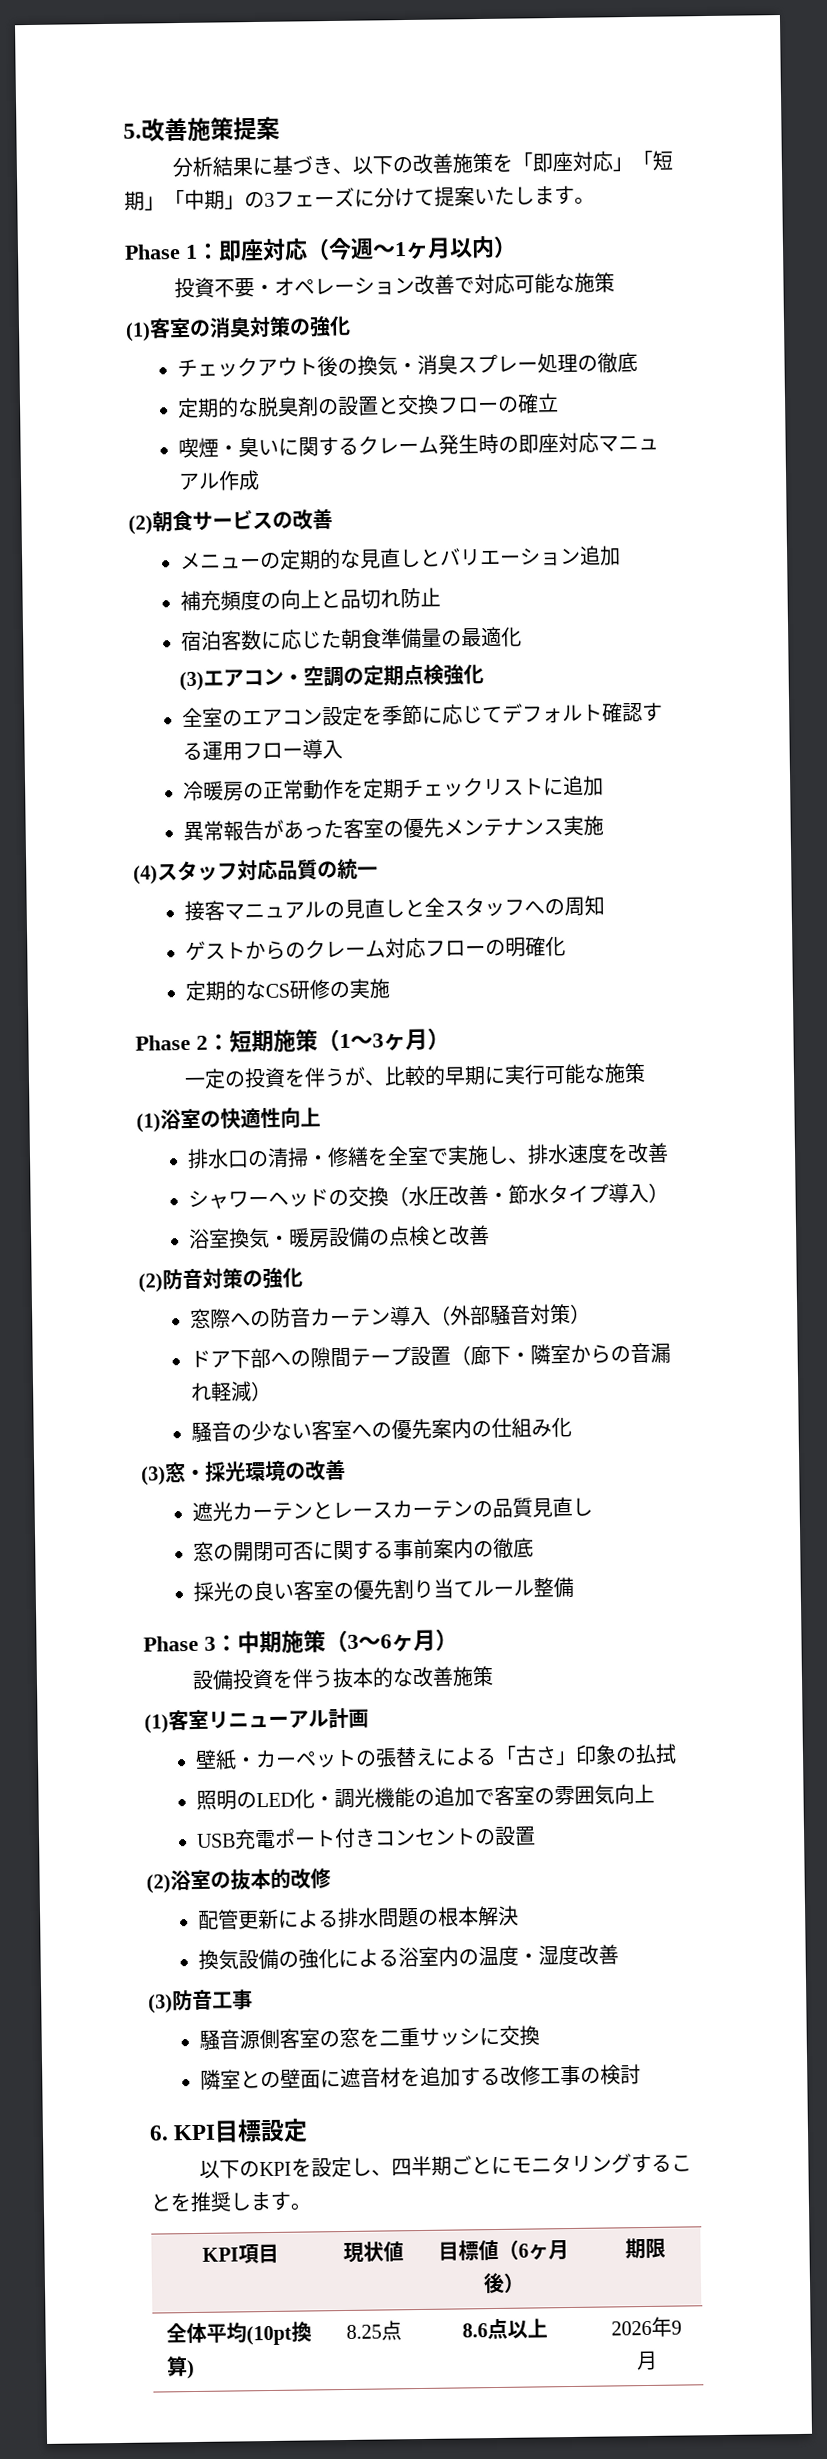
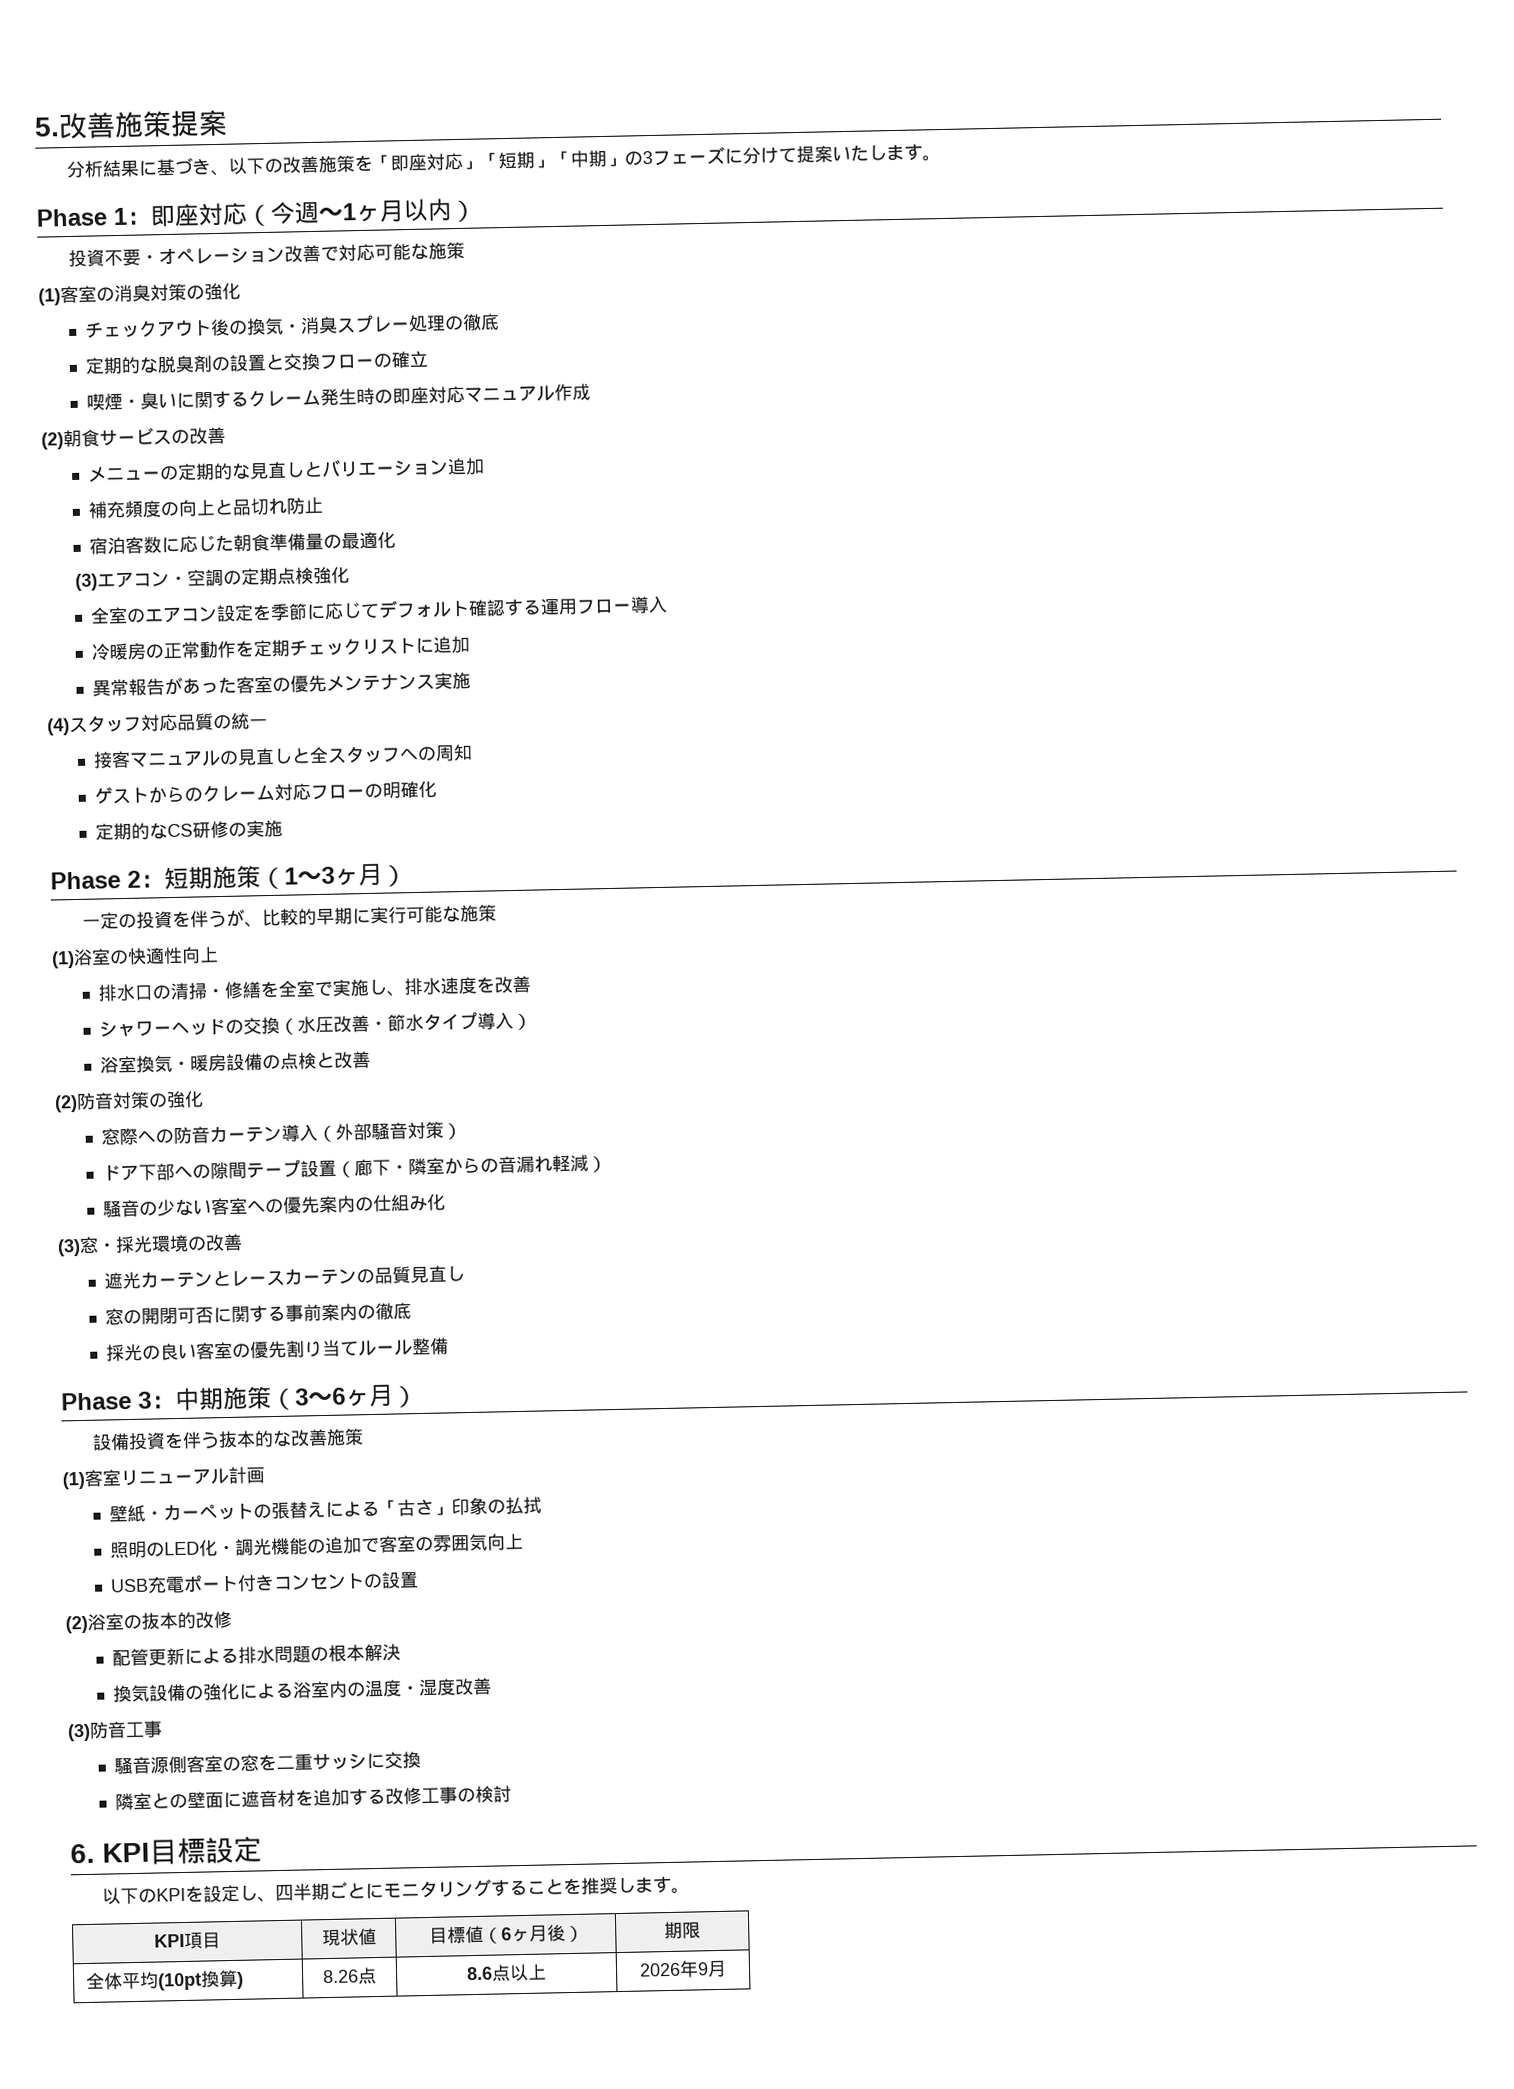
- 全体平均(10pt換算) | 8.25点 | 8.6点以上 | 2026年9月
+ 全体平均(10pt換算) | 8.26点 | 8.6点以上 | 2026年9月

